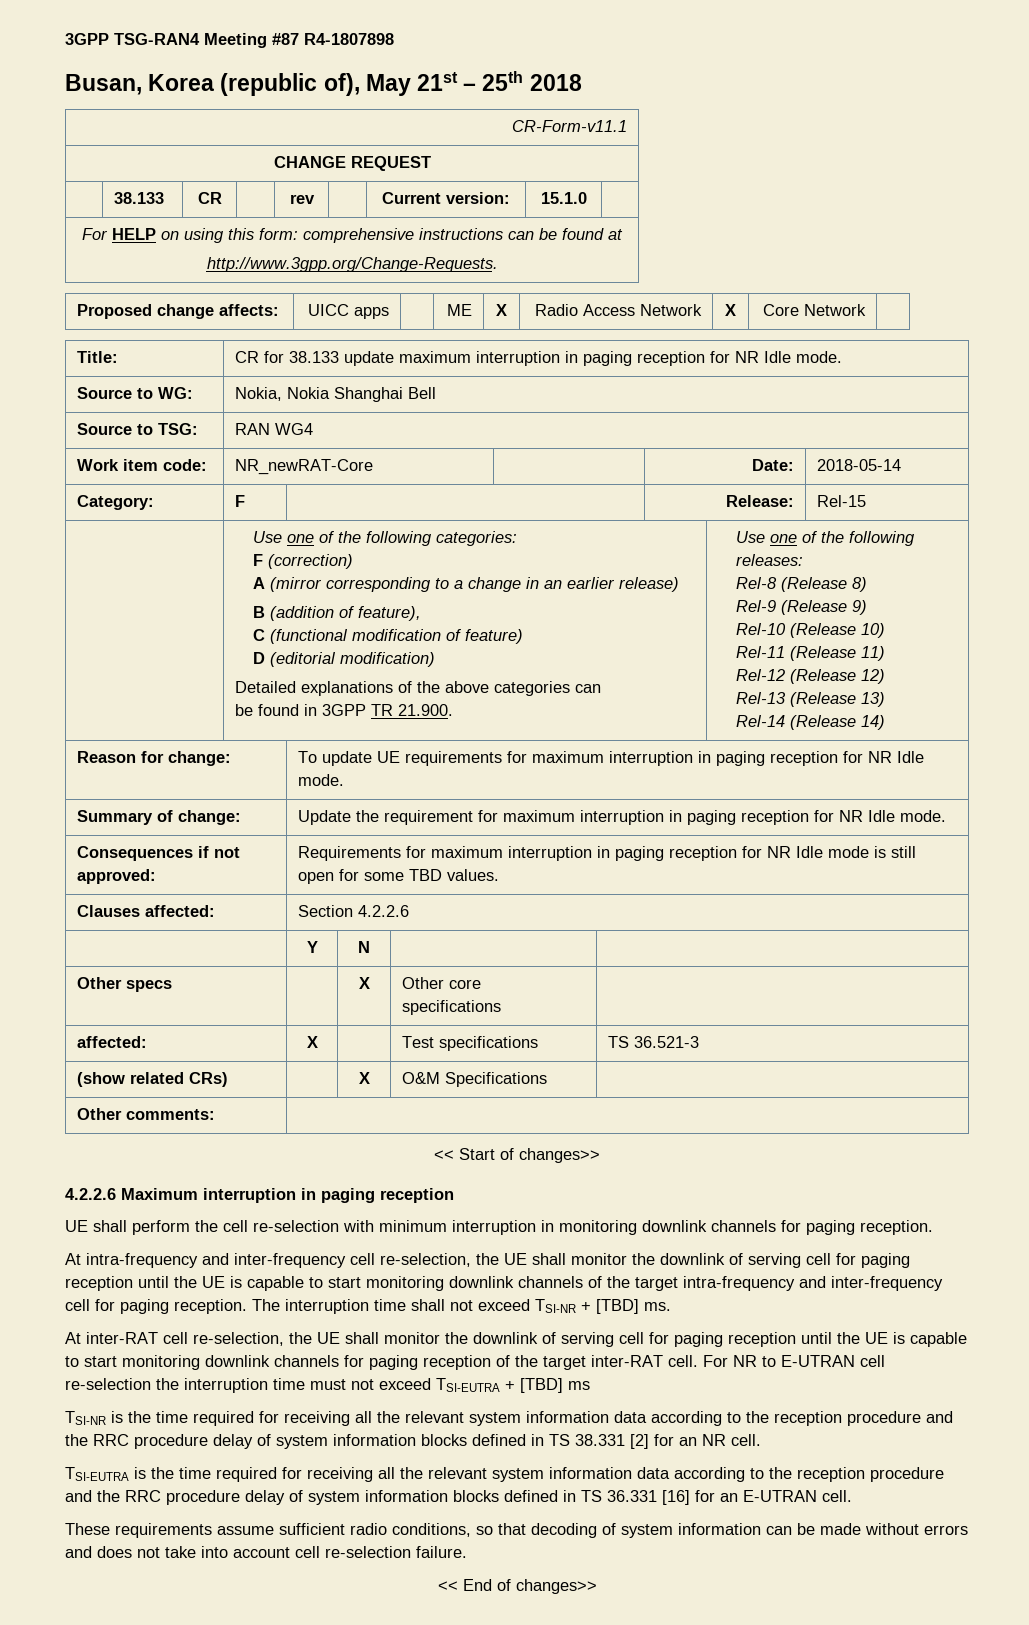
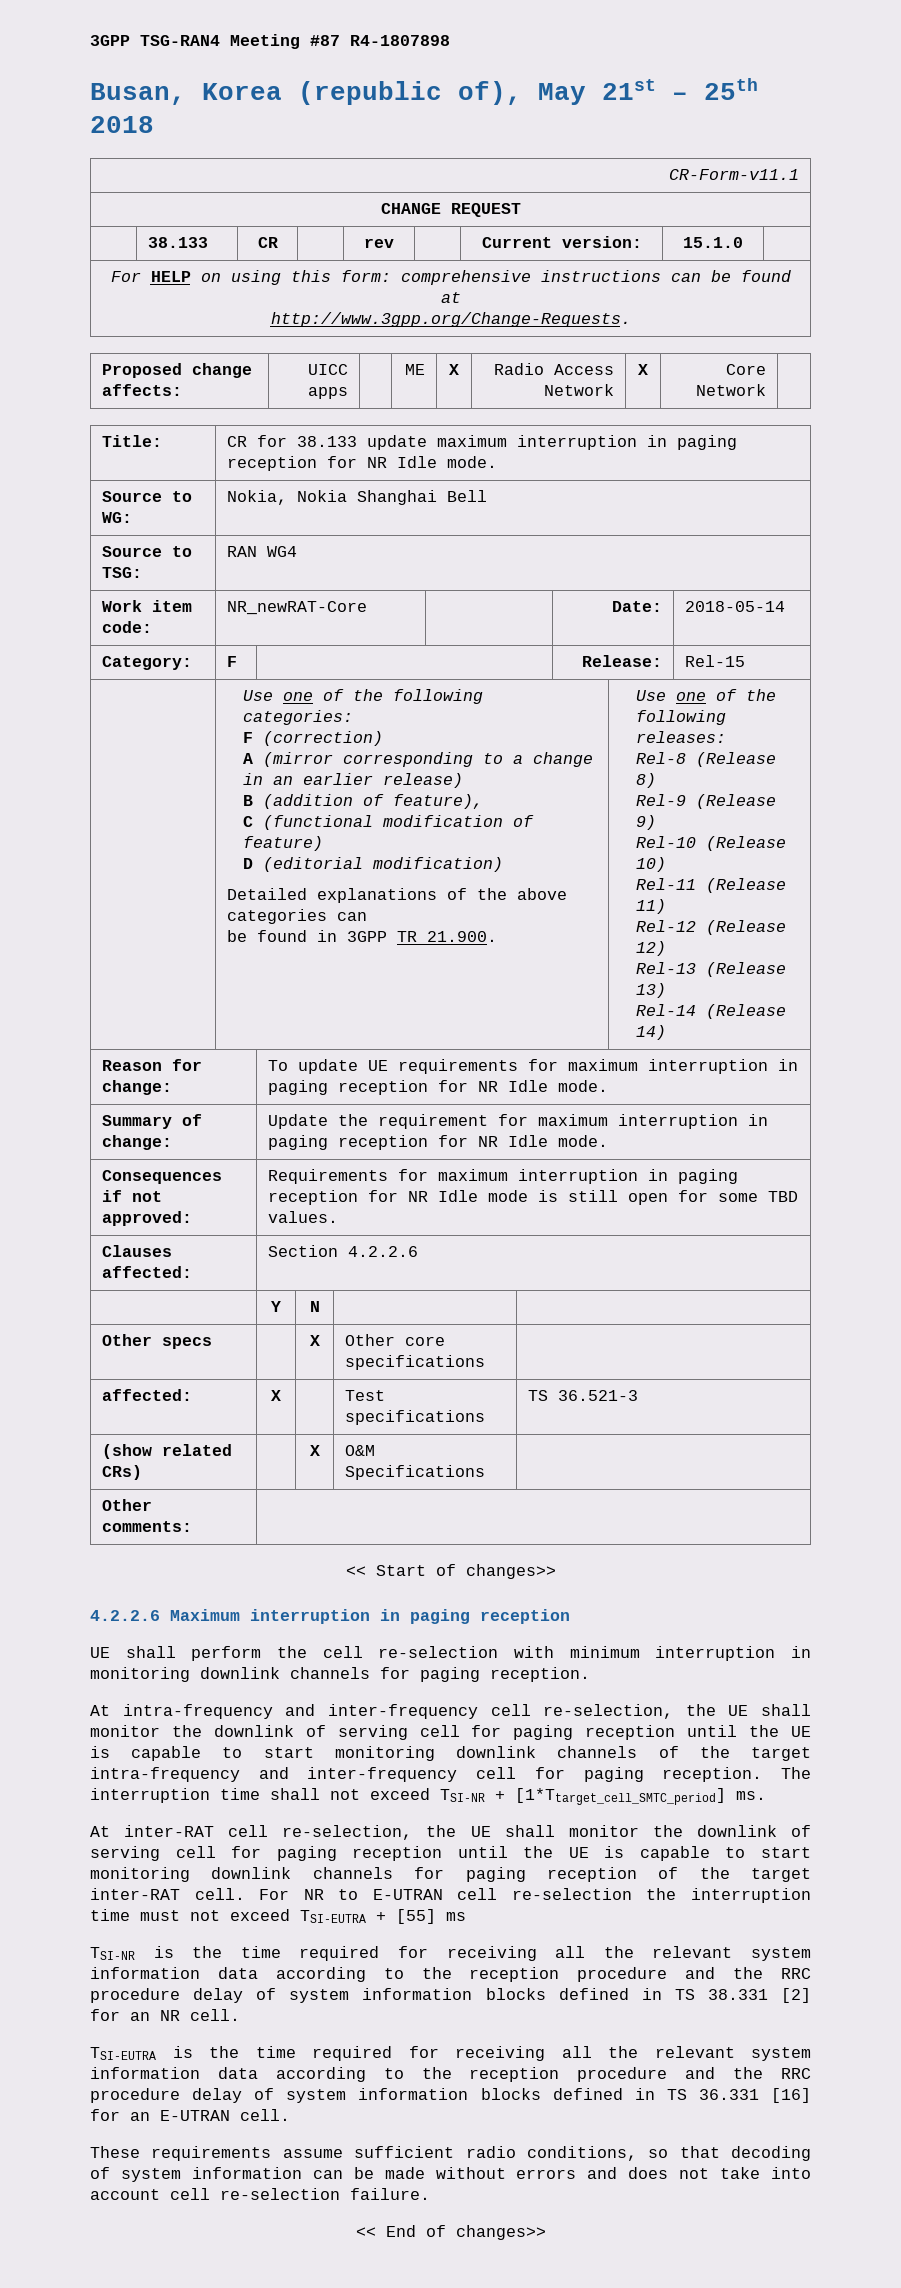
- The interruption time shall not exceed TSI-NR + [TBD] ms.
+ The interruption time shall not exceed TSI-NR + [1*Ttarget_cell_SMTC_period] ms.
- For NR to E-UTRAN cell re-selection the interruption time must not exceed TSI-EUTRA + [TBD] ms
+ For NR to E-UTRAN cell re-selection the interruption time must not exceed TSI-EUTRA + [55] ms

